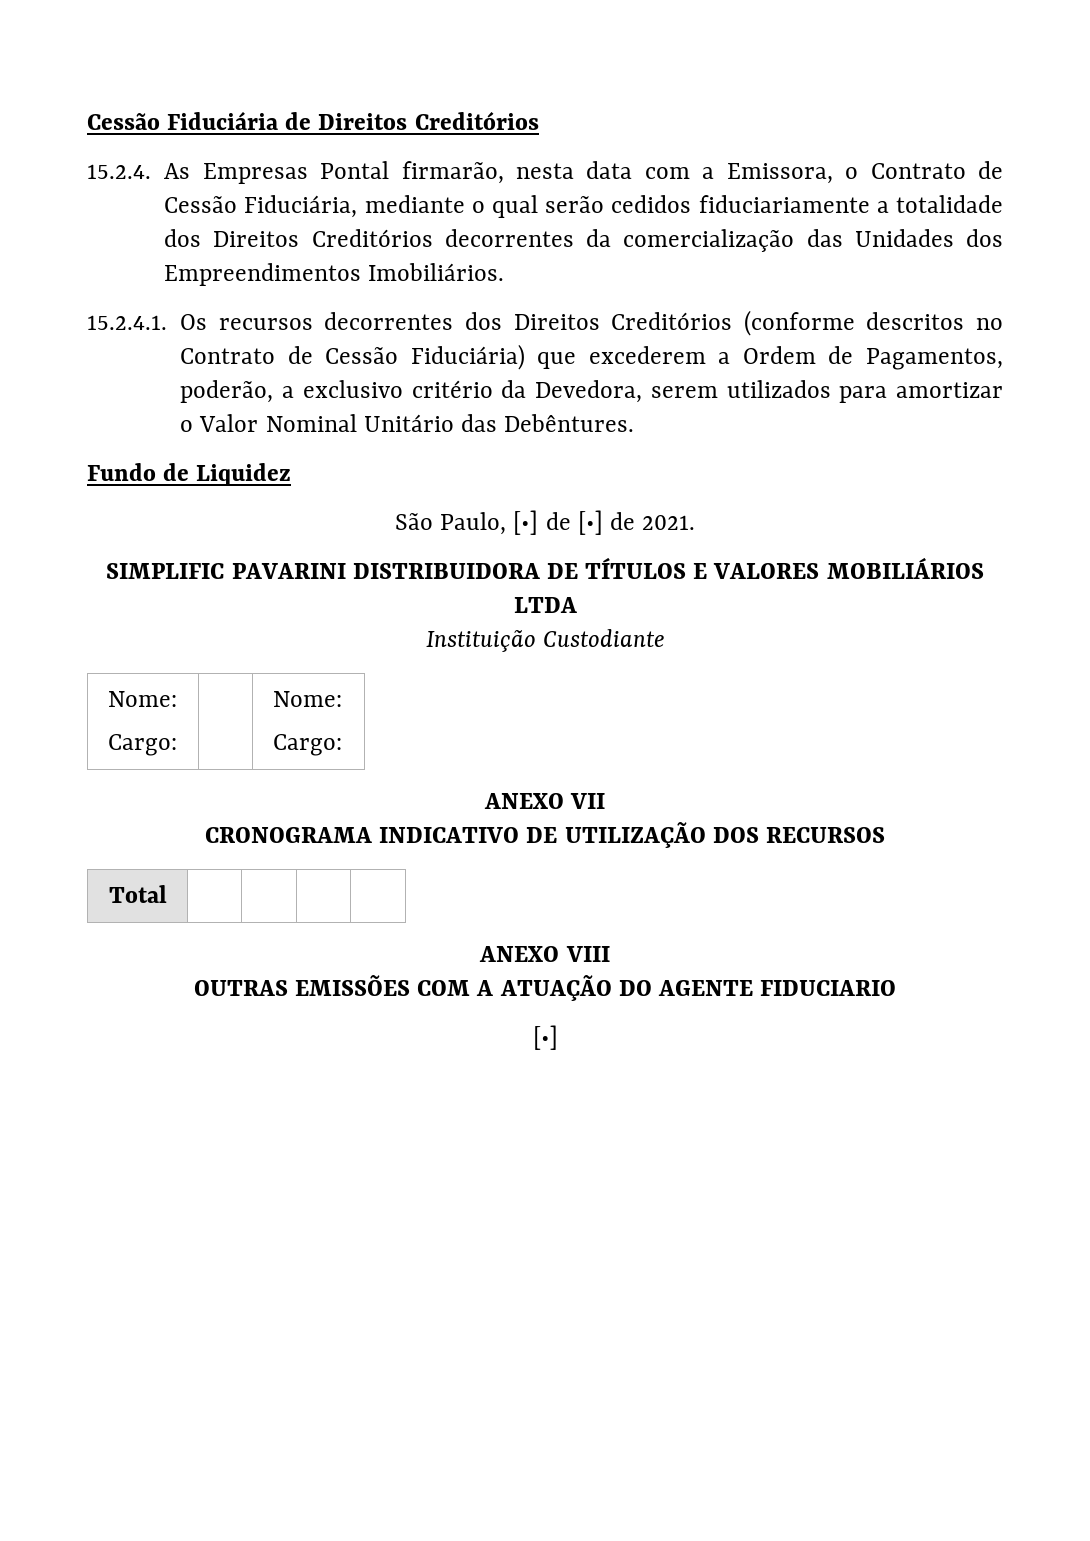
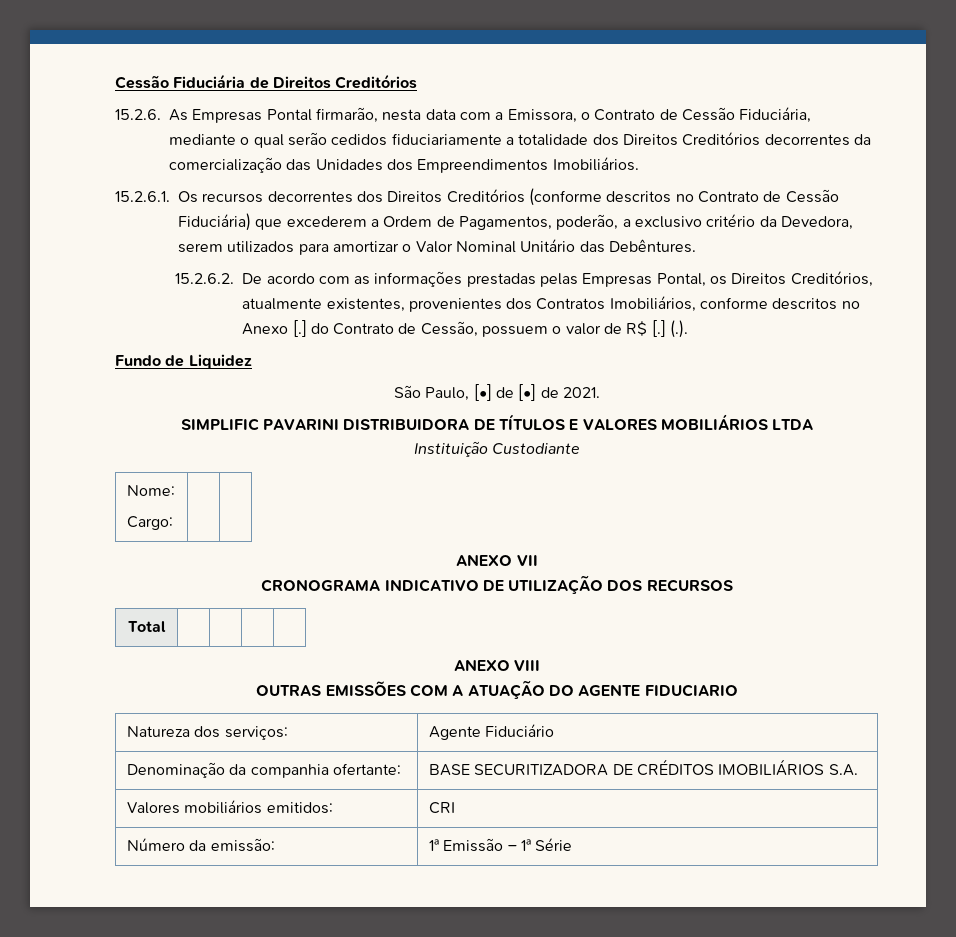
- 15.2.4. As Empresas Pontal firmarão, nesta data com a Emissora, o Contrato de Cessão Fiduciária, mediante o qual serão cedidos fiduciariamente a totalidade dos Direitos Creditórios decorrentes da comercialização das Unidades dos Empreendimentos Imobiliários.
+ 15.2.6. As Empresas Pontal firmarão, nesta data com a Emissora, o Contrato de Cessão Fiduciária, mediante o qual serão cedidos fiduciariamente a totalidade dos Direitos Creditórios decorrentes da comercialização das Unidades dos Empreendimentos Imobiliários.
- 15.2.4.1. Os recursos decorrentes dos Direitos Creditórios (conforme descritos no Contrato de Cessão Fiduciária) que excederem a Ordem de Pagamentos, poderão, a exclusivo critério da Devedora, serem utilizados para amortizar o Valor Nominal Unitário das Debêntures.
+ 15.2.6.1. Os recursos decorrentes dos Direitos Creditórios (conforme descritos no Contrato de Cessão Fiduciária) que excederem a Ordem de Pagamentos, poderão, a exclusivo critério da Devedora, serem utilizados para amortizar o Valor Nominal Unitário das Debêntures.
+ 15.2.6.2. De acordo com as informações prestadas pelas Empresas Pontal, os Direitos Creditórios, atualmente existentes, provenientes dos Contratos Imobiliários, conforme descritos no Anexo [.] do Contrato de Cessão, possuem o valor de R$ [.] (.).
  Instituição Custodiante
  Nome:
- Cargo: | | Nome:
- Cargo:
+ Cargo: | |
  OUTRAS EMISSÕES COM A ATUAÇÃO DO AGENTE FIDUCIARIO
- [•]
+ Natureza dos serviços: | Agente Fiduciário
+ Denominação da companhia ofertante: | BASE SECURITIZADORA DE CRÉDITOS IMOBILIÁRIOS S.A.
+ Valores mobiliários emitidos: | CRI
+ Número da emissão: | 1ª Emissão – 1ª Série

